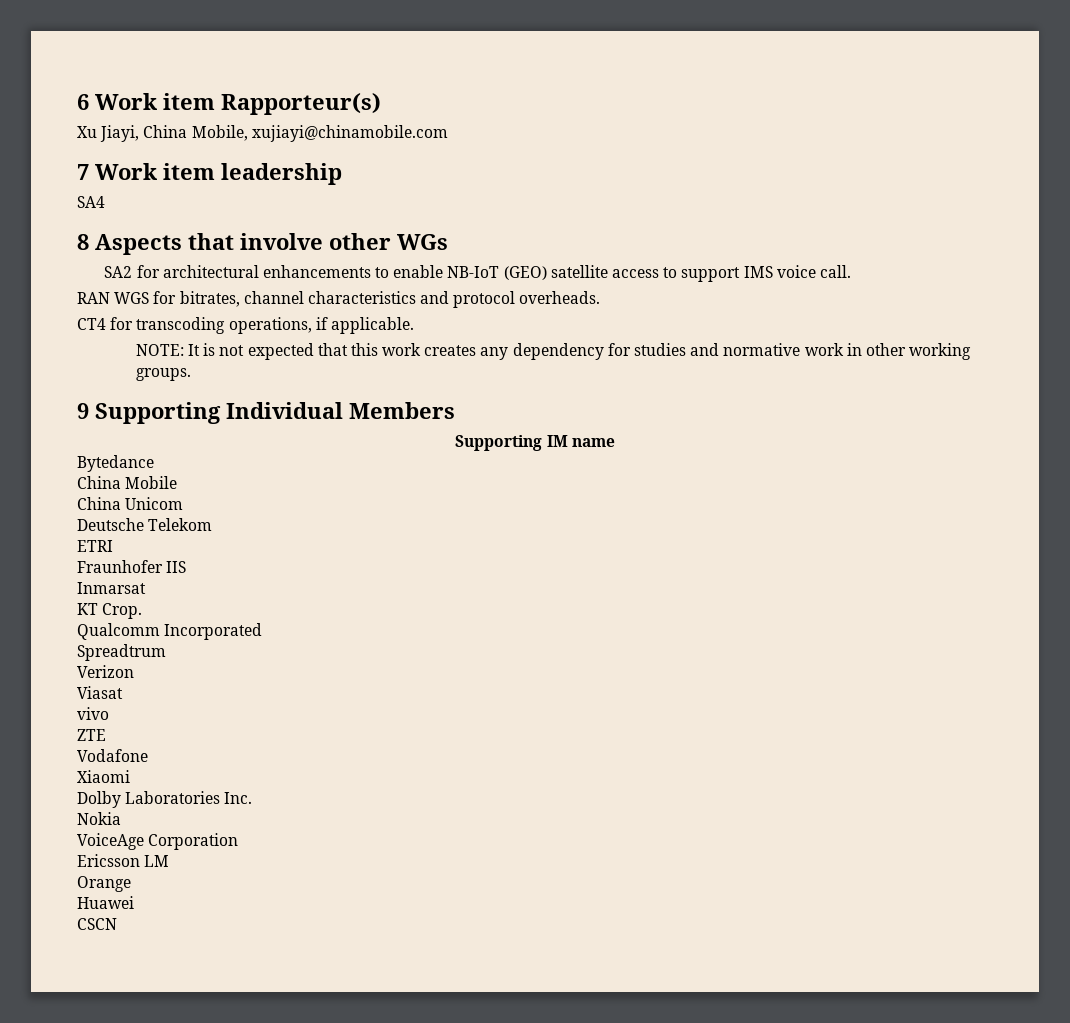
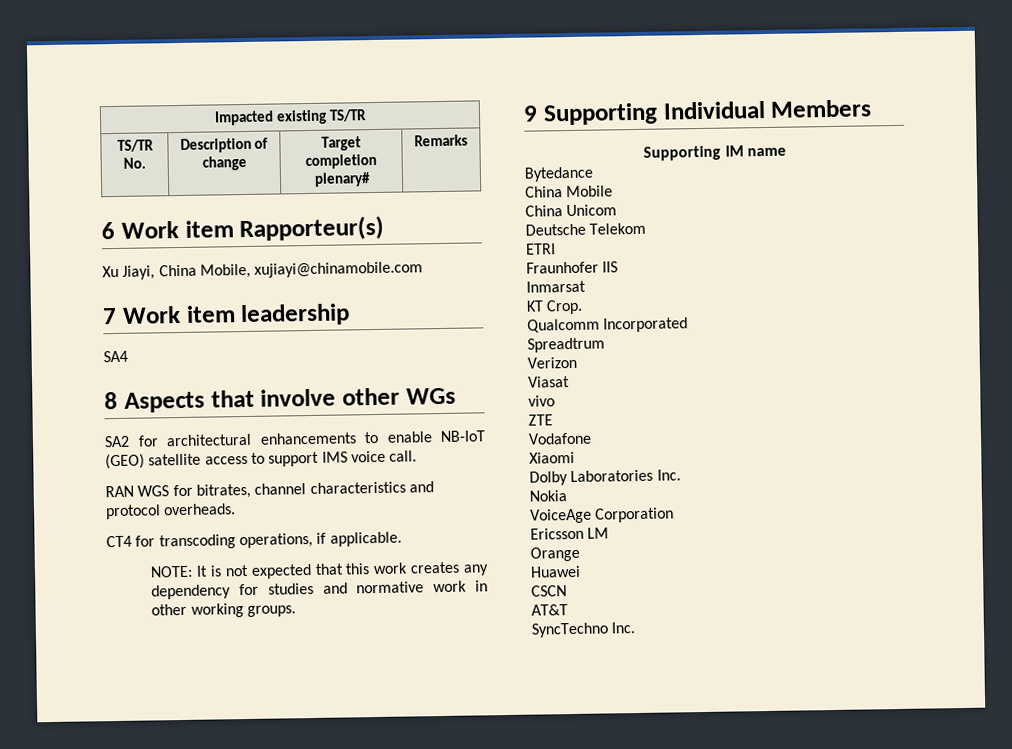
+ Impacted existing TS/TR
+ TS/TR No. | Description of change | Target completion plenary# | Remarks
+ AT&T
+ SyncTechno Inc.

